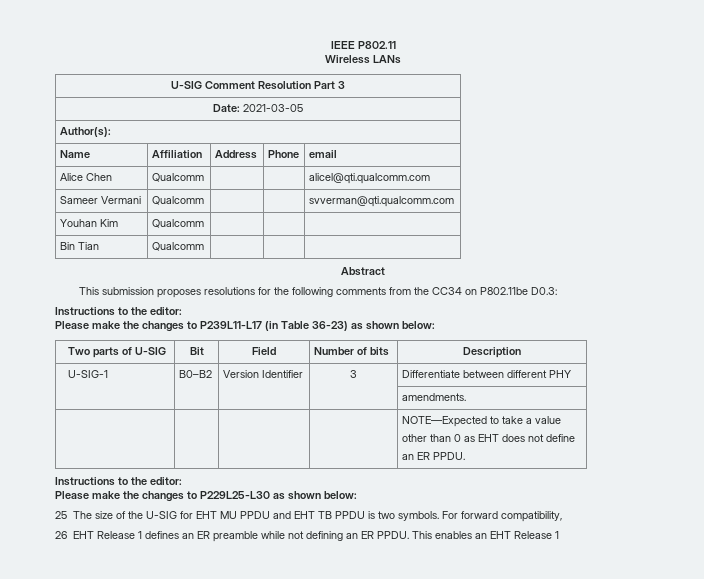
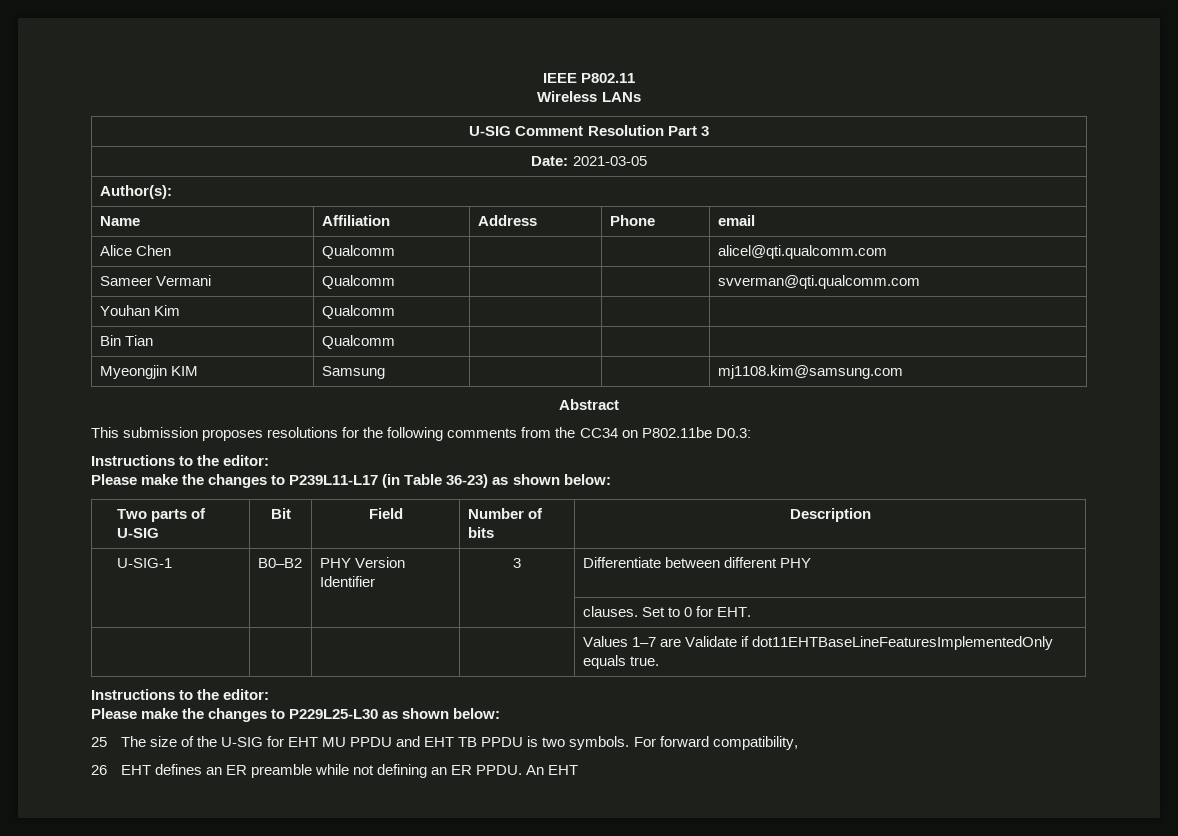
+ Myeongjin KIM | Samsung | | | mj1108.kim@samsung.com
- U-SIG-1 | B0–B2 | Version Identifier | 3 | Differentiate between different PHY
+ U-SIG-1 | B0–B2 | PHY Version Identifier | 3 | Differentiate between different PHY
- | | | | amendments.
- | | | | NOTE—Expected to take a value
- other than 0 as EHT does not define
- an ER PPDU.
+ | | | | clauses. Set to 0 for EHT.
+ | | | | Values 1–7 are Validate if dot11EHTBaseLineFeaturesImplementedOnly equals true.
- 26 EHT Release 1 defines an ER preamble while not defining an ER PPDU.
+ 26 EHT defines an ER preamble while not defining an ER PPDU.
- This enables an EHT Release 1
+ An EHT

